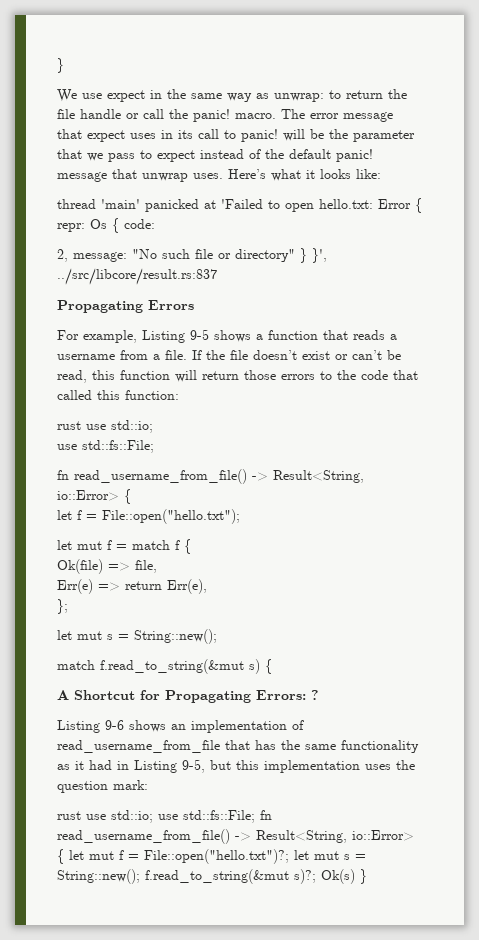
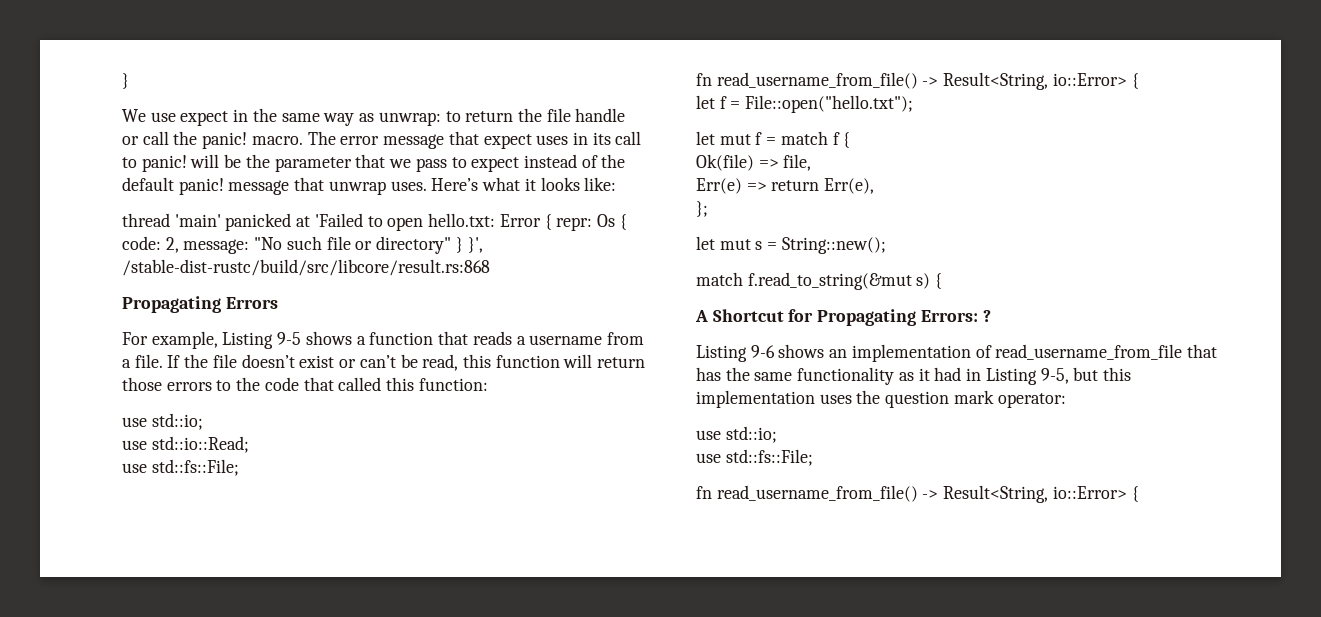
- thread 'main' panicked at 'Failed to open hello.txt: Error { repr: Os { code:
- 2, message: "No such file or directory" } }', ../src/libcore/result.rs:837
+ thread 'main' panicked at 'Failed to open hello.txt: Error { repr: Os { code: 2, message: "No such file or directory" } }', /stable-dist-rustc/build/src/libcore/result.rs:868
  If the file doesn’t exist or can’t be read, this function will return those errors to the code that called this function:
- rust use std::io;
+ use std::io;
+ use std::io::Read;
- Listing 9-6 shows an implementation of read_username_from_file that has the same functionality as it had in Listing 9-5, but this implementation uses the question mark:
- rust use std::io; use std::fs::File; fn read_username_from_file() -> Result<String, io::Error> { let mut f = File::open("hello.txt")?; let mut s = String::new(); f.read_to_string(&mut s)?; Ok(s) }
+ Listing 9-6 shows an implementation of read_username_from_file that has the same functionality as it had in Listing 9-5, but this implementation uses the question mark operator:
+ use std::io;
+ use std::fs::File;
+ fn read_username_from_file() -> Result<String, io::Error> {

